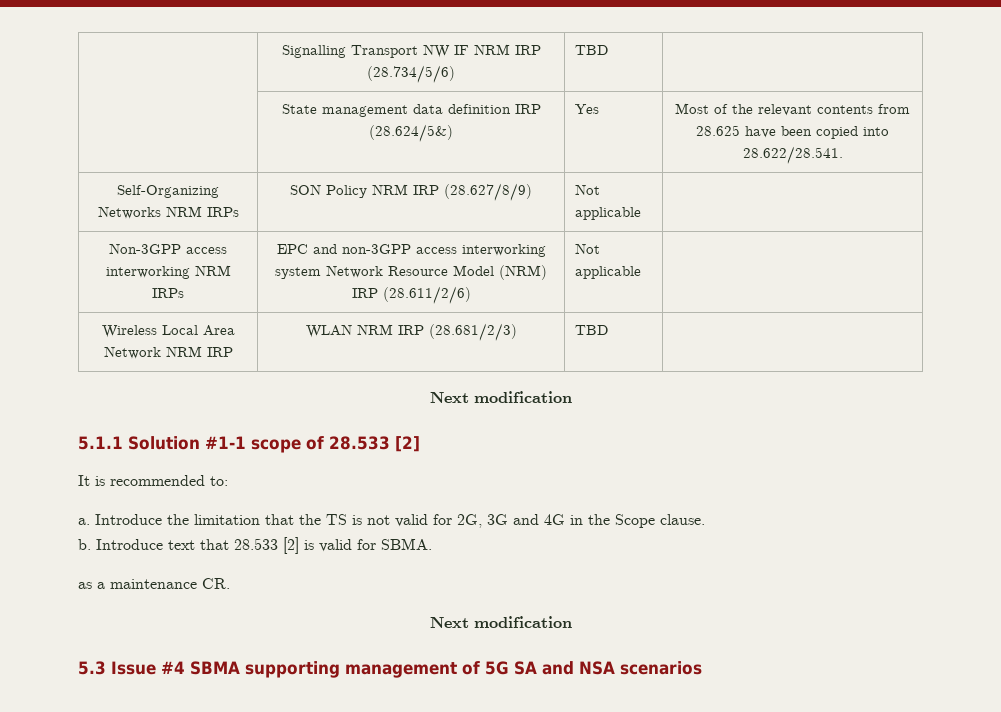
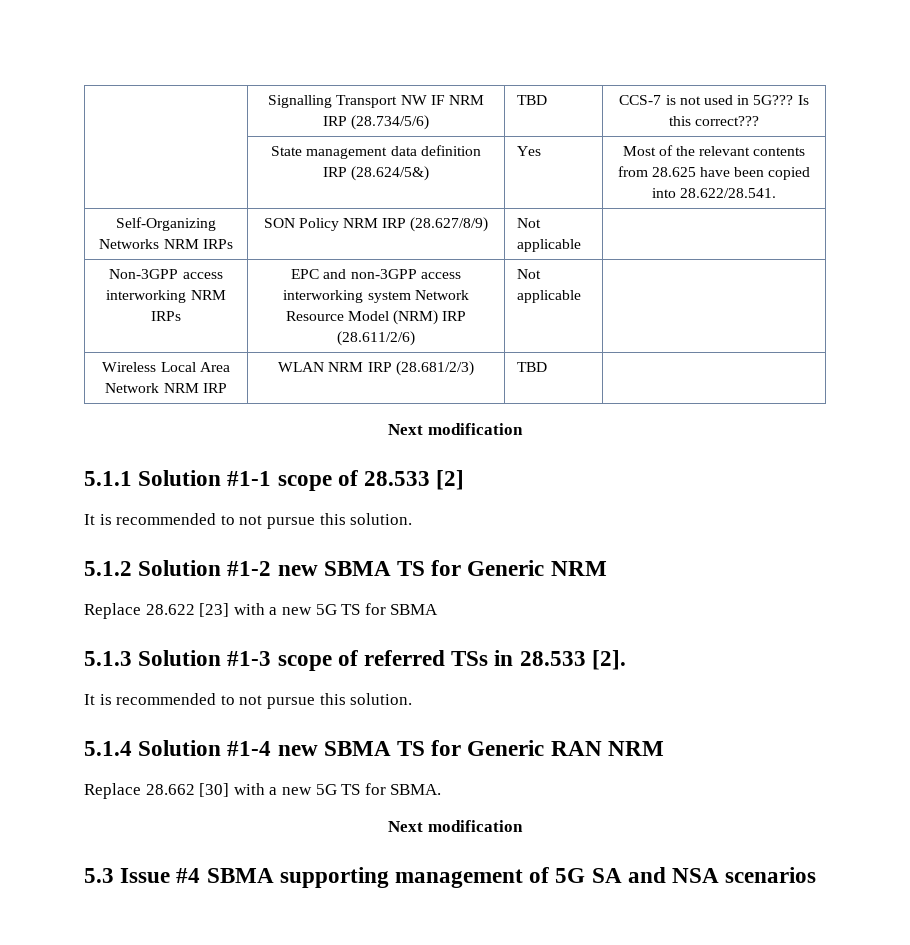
- | Signalling Transport NW IF NRM IRP (28.734/5/6) | TBD |
+ | Signalling Transport NW IF NRM IRP (28.734/5/6) | TBD | CCS-7 is not used in 5G??? Is this correct???
  5.1.1 Solution #1-1 scope of 28.533 [2]
- It is recommended to:
- a. Introduce the limitation that the TS is not valid for 2G, 3G and 4G in the Scope clause.
- b. Introduce text that 28.533 [2] is valid for SBMA.
- as a maintenance CR.
+ It is recommended to not pursue this solution.
+ 5.1.2 Solution #1-2 new SBMA TS for Generic NRM
+ Replace 28.622 [23] with a new 5G TS for SBMA
+ 5.1.3 Solution #1-3 scope of referred TSs in 28.533 [2].
+ It is recommended to not pursue this solution.
+ 5.1.4 Solution #1-4 new SBMA TS for Generic RAN NRM
+ Replace 28.662 [30] with a new 5G TS for SBMA.

